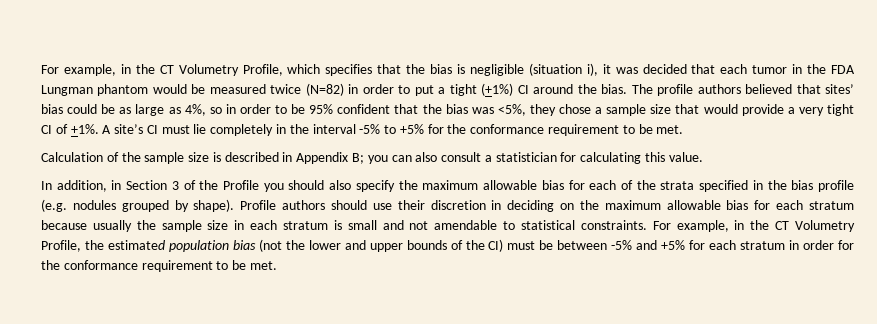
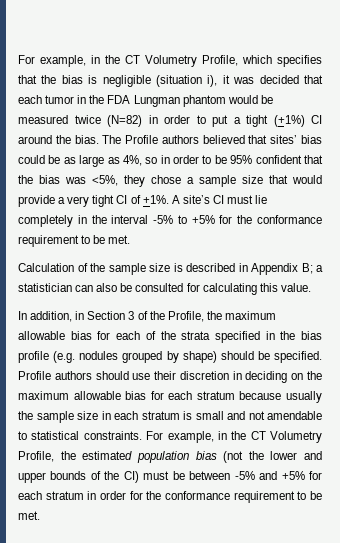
- The profile authors believed that sites’ bias could be as large as 4%, so in order to be 95% confident that the bias was <5%, they chose a sample size that would provide a very tight CI of +1%.
+ The Profile authors believed that sites’ bias could be as large as 4%, so in order to be 95% confident that the bias was <5%, they chose a sample size that would provide a very tight CI of +1%.
- Calculation of the sample size is described in Appendix B; you can also consult a statistician for calculating this value.
+ Calculation of the sample size is described in Appendix B; a statistician can also be consulted for calculating this value.
- In addition, in Section 3 of the Profile you should also specify the maximum allowable bias for each of the strata specified in the bias profile (e.g. nodules grouped by shape).
+ In addition, in Section 3 of the Profile, the maximum allowable bias for each of the strata specified in the bias profile (e.g. nodules grouped by shape) should be specified.

